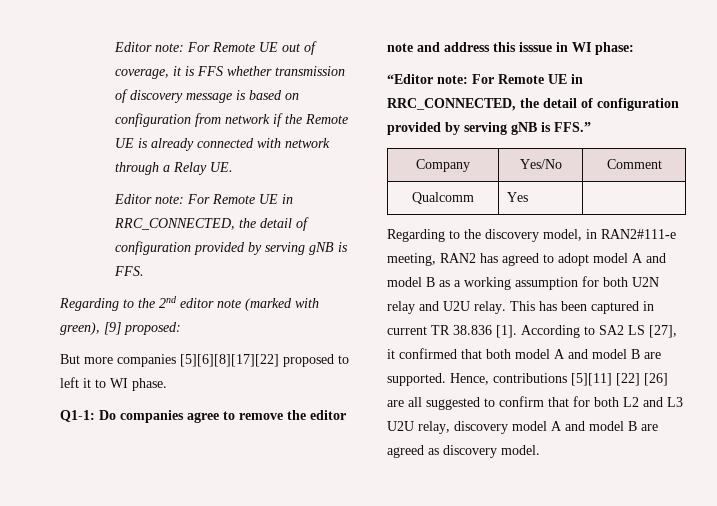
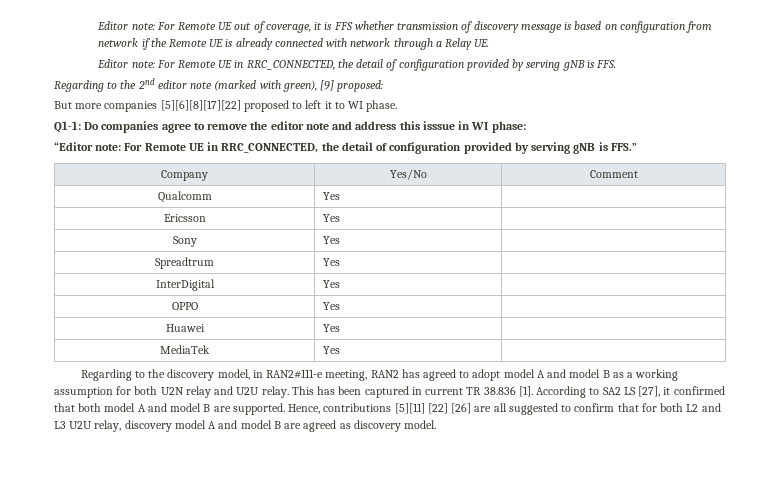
+ Ericsson | Yes |
+ Sony | Yes |
+ Spreadtrum | Yes |
+ InterDigital | Yes |
+ OPPO | Yes |
+ Huawei | Yes |
+ MediaTek | Yes |

